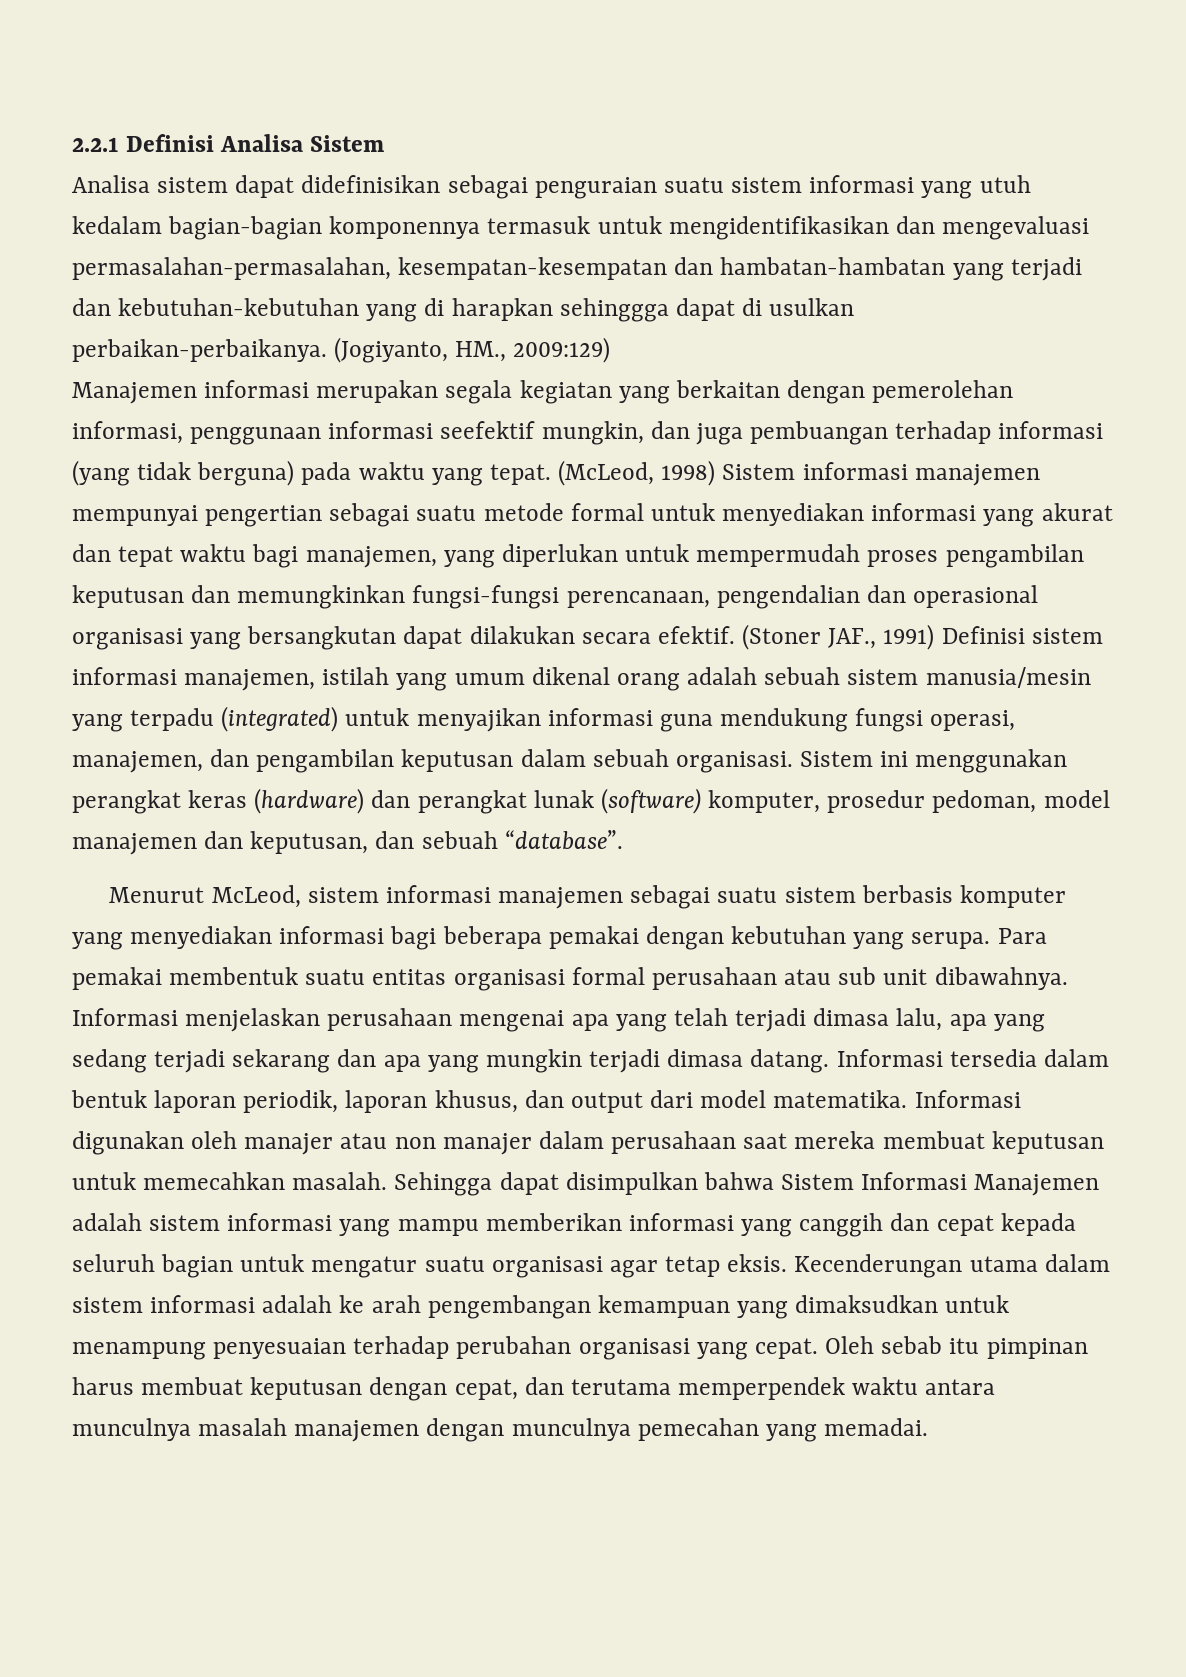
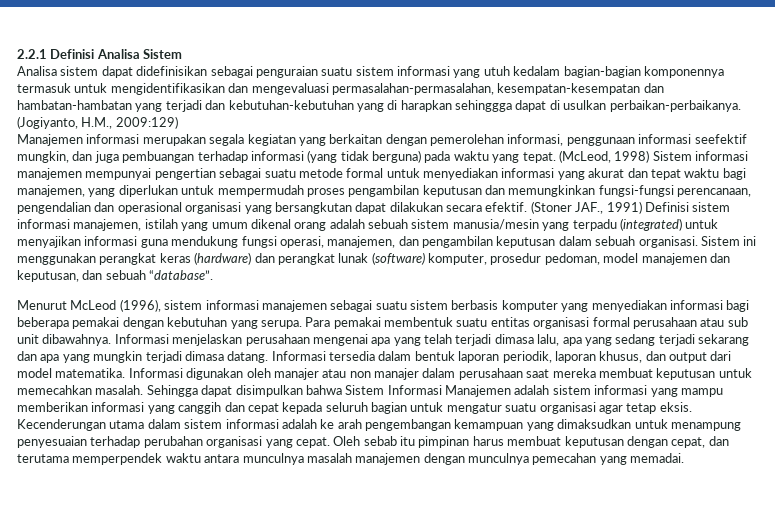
- (Jogiyanto, HM., 2009:129)
+ (Jogiyanto, H.M., 2009:129)
- Menurut McLeod, sistem informasi manajemen sebagai suatu sistem berbasis komputer yang menyediakan informasi bagi beberapa pemakai dengan kebutuhan yang serupa.
+ Menurut McLeod (1996), sistem informasi manajemen sebagai suatu sistem berbasis komputer yang menyediakan informasi bagi beberapa pemakai dengan kebutuhan yang serupa.

